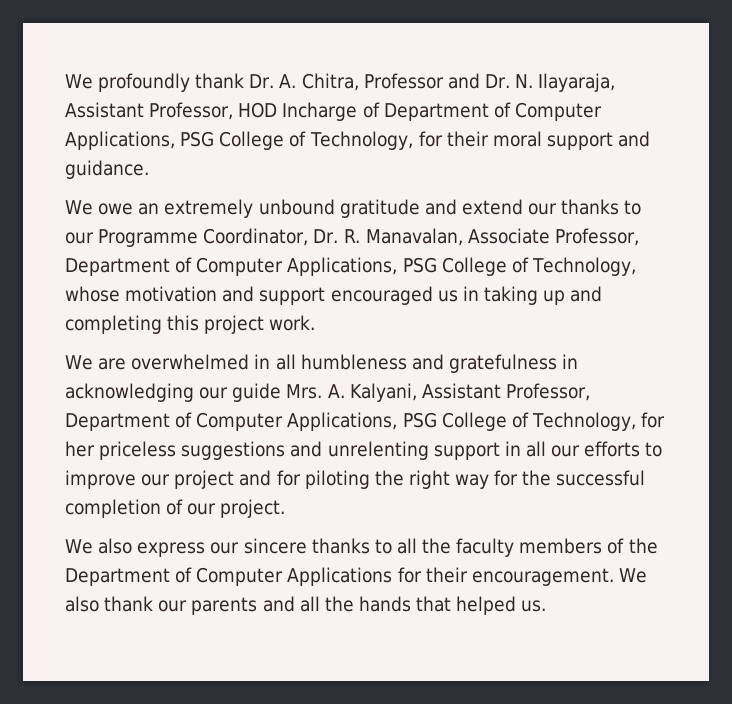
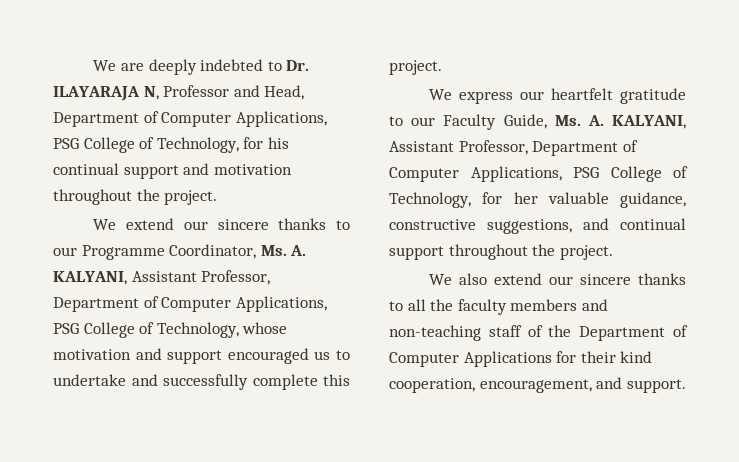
- We profoundly thank Dr. A. Chitra, Professor and Dr. N. Ilayaraja, Assistant Professor, HOD Incharge of Department of Computer Applications, PSG College of Technology, for their moral support and guidance.
- We owe an extremely unbound gratitude and extend our thanks to our Programme Coordinator, Dr. R. Manavalan, Associate Professor, Department of Computer Applications, PSG College of Technology, whose motivation and support encouraged us in taking up and completing this project work.
- We are overwhelmed in all humbleness and gratefulness in acknowledging our guide Mrs. A. Kalyani, Assistant Professor, Department of Computer Applications, PSG College of Technology, for her priceless suggestions and unrelenting support in all our efforts to improve our project and for piloting the right way for the successful completion of our project.
+ We are deeply indebted to Dr. ILAYARAJA N, Professor and Head, Department of Computer Applications, PSG College of Technology, for his continual support and motivation throughout the project.
+ We extend our sincere thanks to our Programme Coordinator, Ms. A. KALYANI, Assistant Professor, Department of Computer Applications, PSG College of Technology, whose motivation and support encouraged us to undertake and successfully complete this project.
+ We express our heartfelt gratitude to our Faculty Guide, Ms. A. KALYANI, Assistant Professor, Department of Computer Applications, PSG College of Technology, for her valuable guidance, constructive suggestions, and continual support throughout the project.
- We also express our sincere thanks to all the faculty members of the Department of Computer Applications for their encouragement. We also thank our parents and all the hands that helped us.
+ We also extend our sincere thanks to all the faculty members and non-teaching staff of the Department of Computer Applications for their kind cooperation, encouragement, and support.

